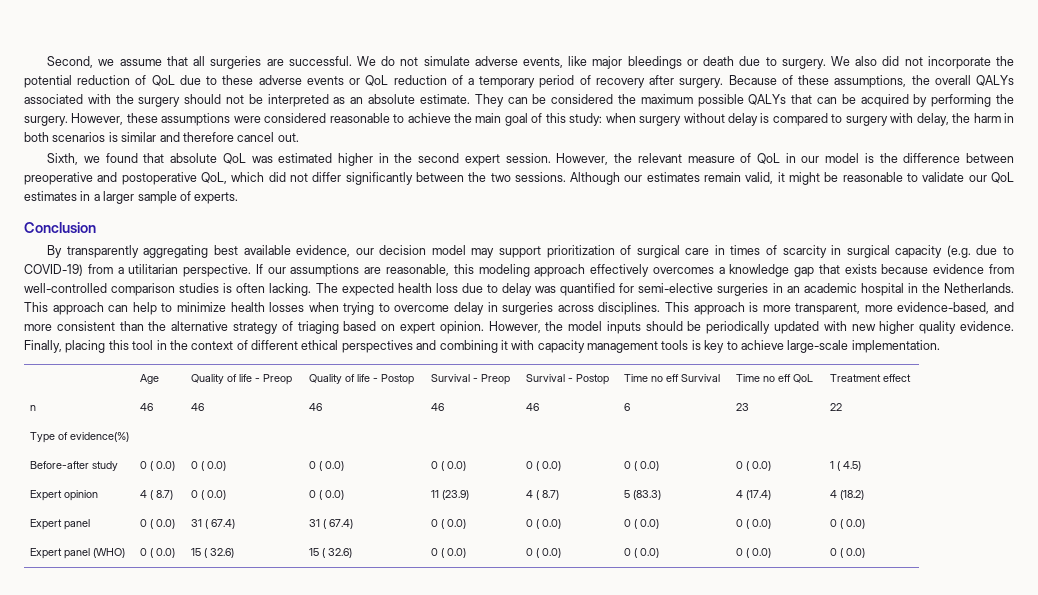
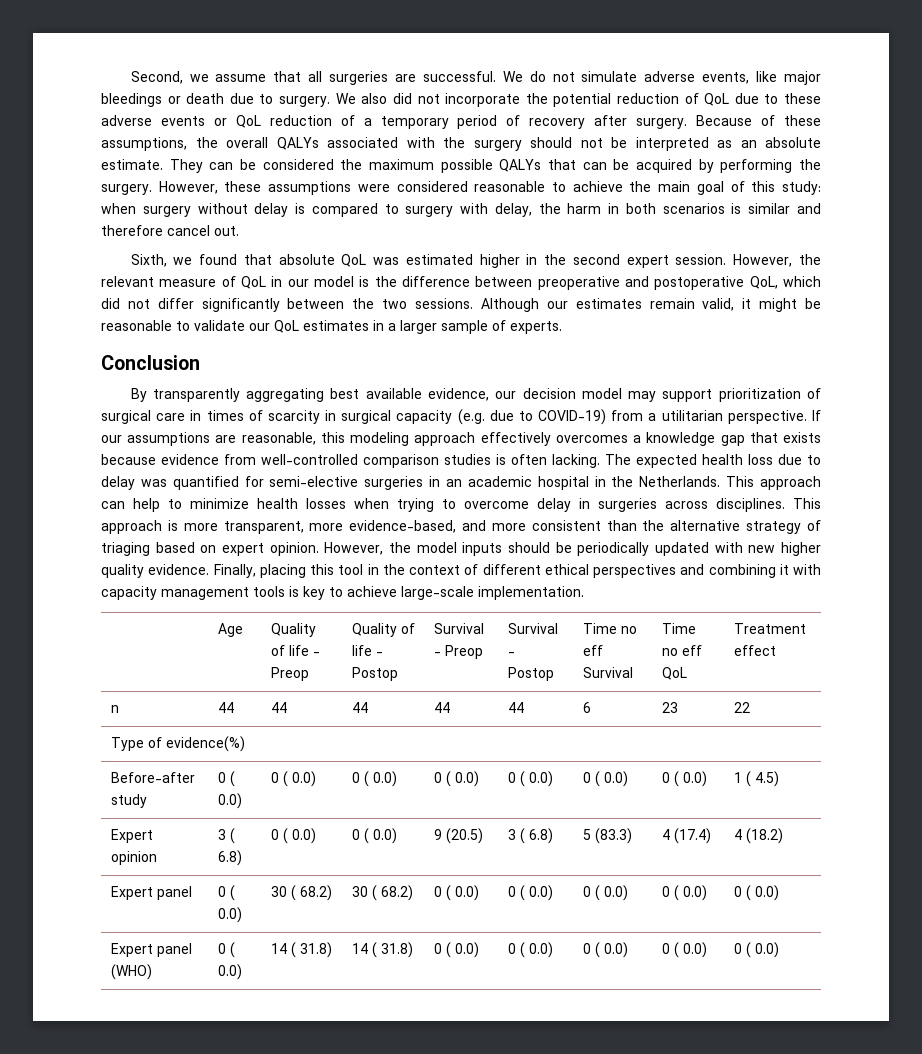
- n | 46 | 46 | 46 | 46 | 46 | 6 | 23 | 22
+ n | 44 | 44 | 44 | 44 | 44 | 6 | 23 | 22
- Expert opinion | 4 ( 8.7) | 0 ( 0.0) | 0 ( 0.0) | 11 (23.9) | 4 ( 8.7) | 5 (83.3) | 4 (17.4) | 4 (18.2)
+ Expert opinion | 3 ( 6.8) | 0 ( 0.0) | 0 ( 0.0) | 9 (20.5) | 3 ( 6.8) | 5 (83.3) | 4 (17.4) | 4 (18.2)
- Expert panel | 0 ( 0.0) | 31 ( 67.4) | 31 ( 67.4) | 0 ( 0.0) | 0 ( 0.0) | 0 ( 0.0) | 0 ( 0.0) | 0 ( 0.0)
+ Expert panel | 0 ( 0.0) | 30 ( 68.2) | 30 ( 68.2) | 0 ( 0.0) | 0 ( 0.0) | 0 ( 0.0) | 0 ( 0.0) | 0 ( 0.0)
- Expert panel (WHO) | 0 ( 0.0) | 15 ( 32.6) | 15 ( 32.6) | 0 ( 0.0) | 0 ( 0.0) | 0 ( 0.0) | 0 ( 0.0) | 0 ( 0.0)
+ Expert panel (WHO) | 0 ( 0.0) | 14 ( 31.8) | 14 ( 31.8) | 0 ( 0.0) | 0 ( 0.0) | 0 ( 0.0) | 0 ( 0.0) | 0 ( 0.0)

